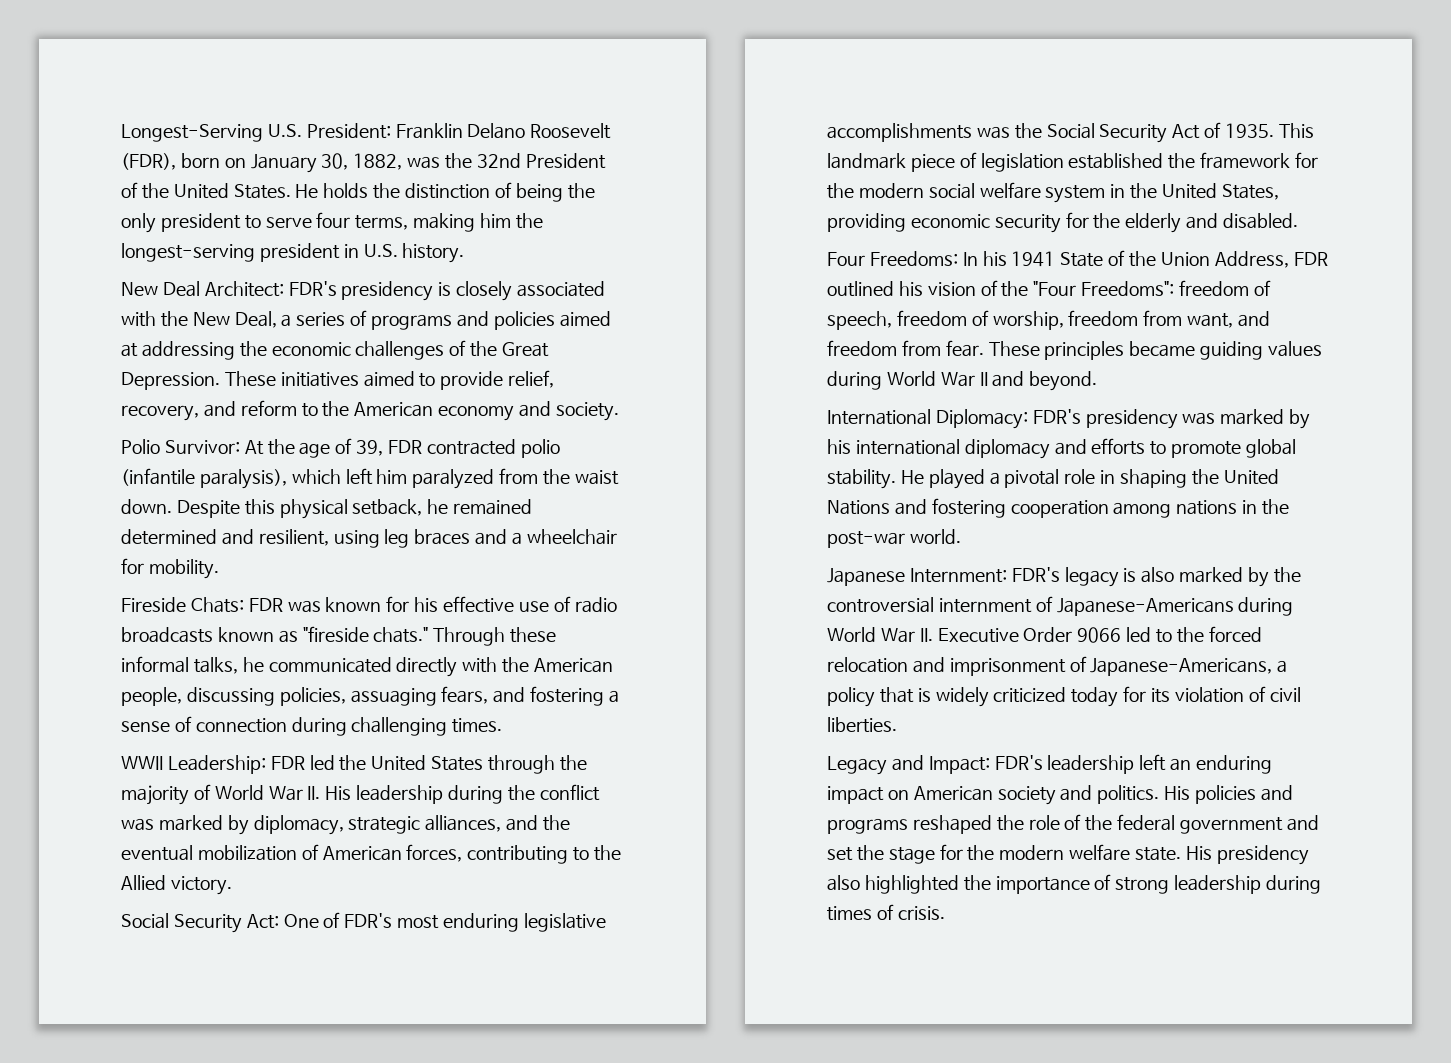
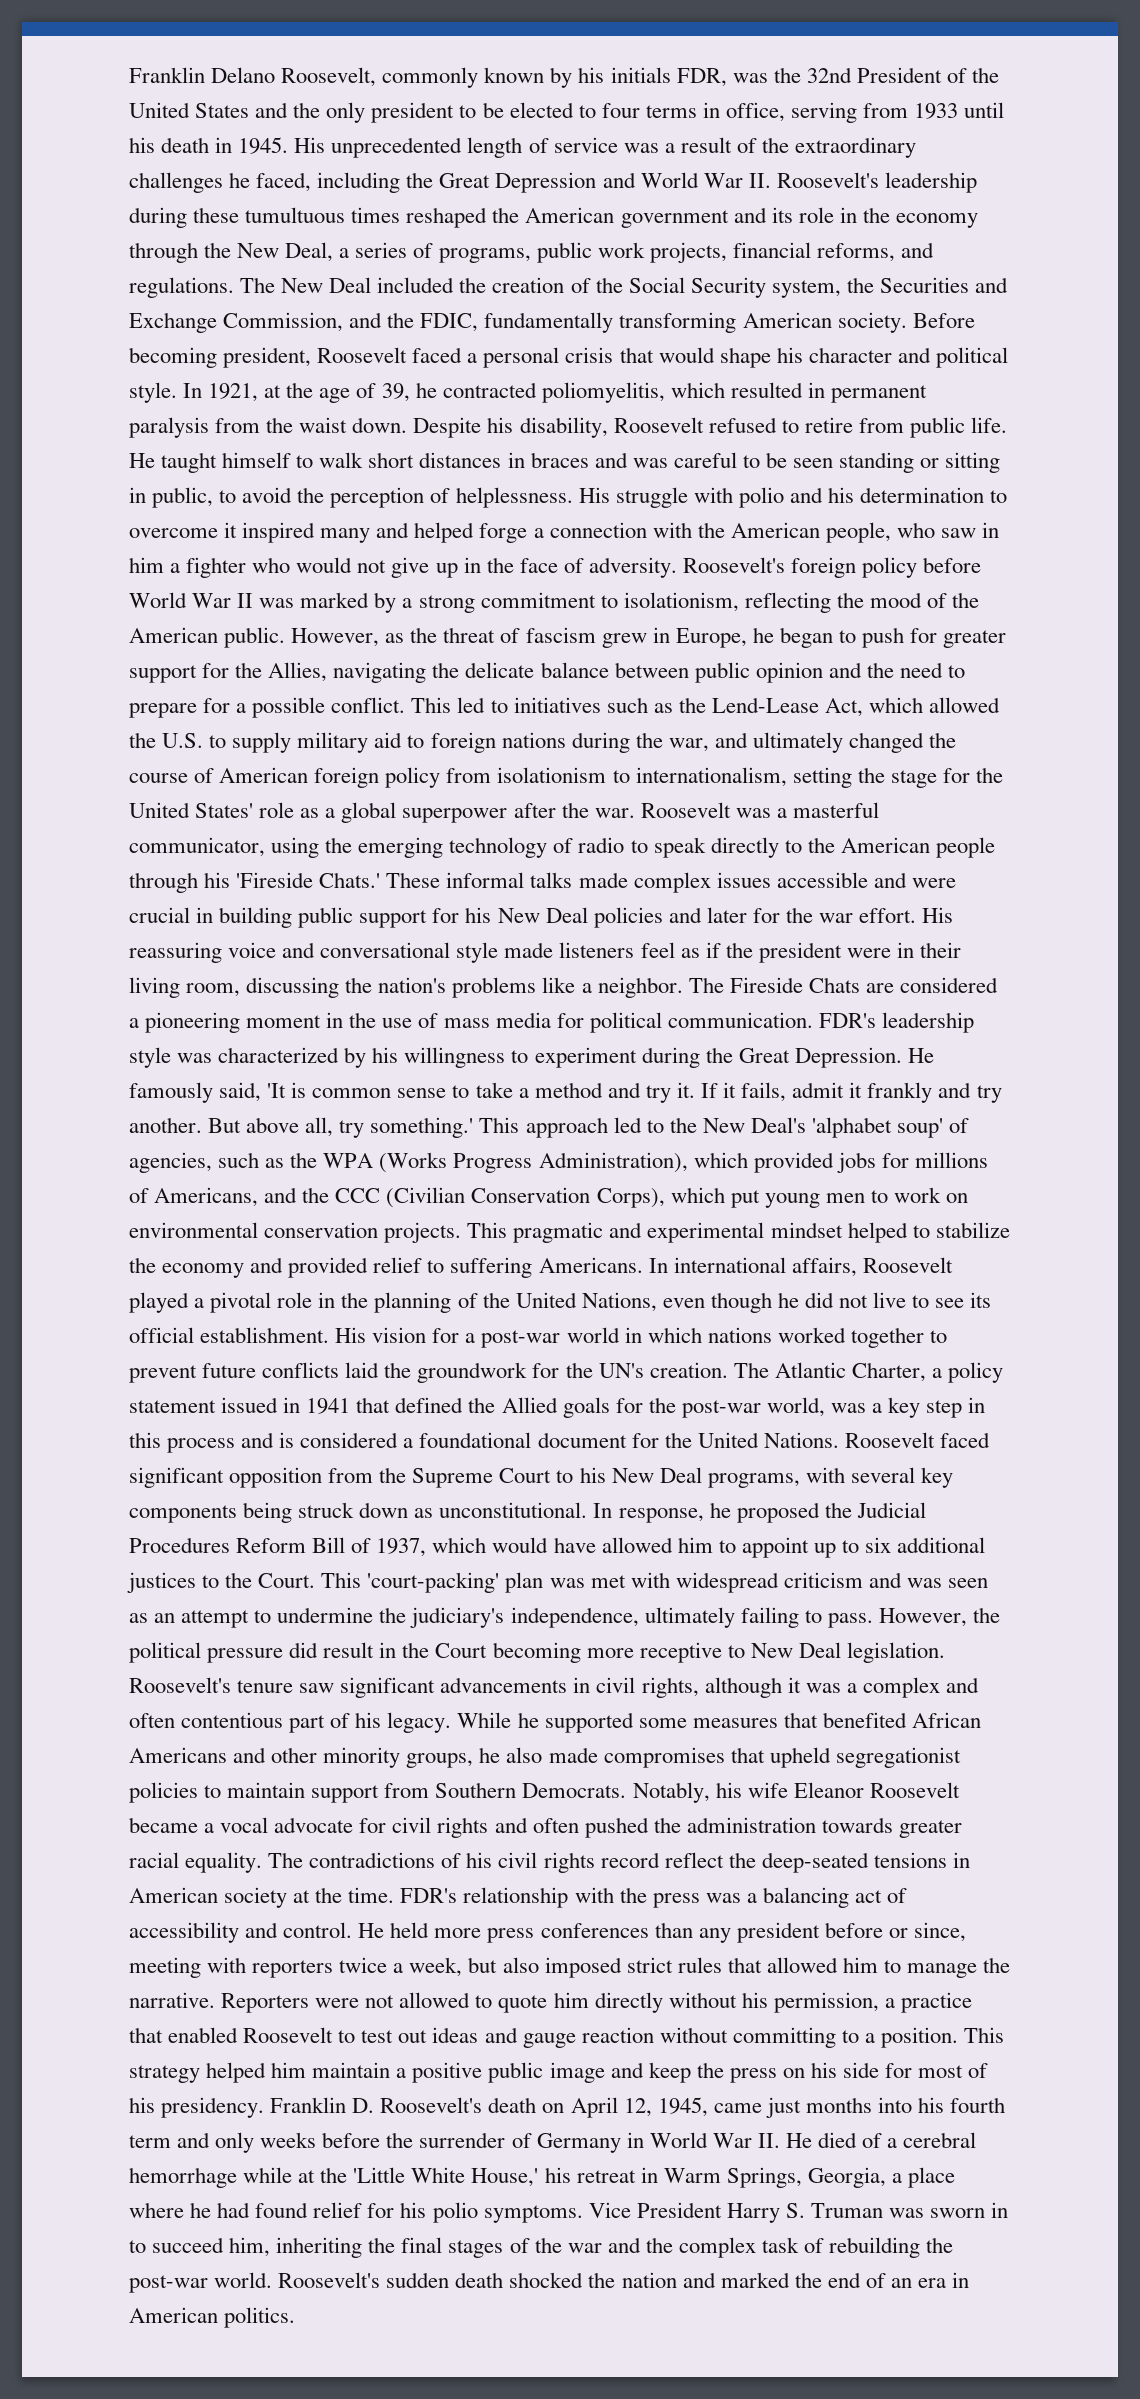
- Longest-Serving U.S. President: Franklin Delano Roosevelt (FDR), born on January 30, 1882, was the 32nd President of the United States. He holds the distinction of being the only president to serve four terms, making him the longest-serving president in U.S. history.
- New Deal Architect: FDR's presidency is closely associated with the New Deal, a series of programs and policies aimed at addressing the economic challenges of the Great Depression. These initiatives aimed to provide relief, recovery, and reform to the American economy and society.
- Polio Survivor: At the age of 39, FDR contracted polio (infantile paralysis), which left him paralyzed from the waist down.
+ Franklin Delano Roosevelt, commonly known by his initials FDR, was the 32nd President of the United States and the only president to be elected to four terms in office, serving from 1933 until his death in 1945. His unprecedented length of service was a result of the extraordinary challenges he faced, including the Great Depression and World War II. Roosevelt's leadership during these tumultuous times reshaped the American government and its role in the economy through the New Deal, a series of programs, public work projects, financial reforms, and regulations. The New Deal included the creation of the Social Security system, the Securities and Exchange Commission, and the FDIC, fundamentally transforming American society. Before becoming president, Roosevelt faced a personal crisis that would shape his character and political style. In 1921, at the age of 39, he contracted poliomyelitis, which resulted in permanent paralysis from the waist down.
- Despite this physical setback, he remained determined and resilient, using leg braces and a wheelchair for mobility.
- Fireside Chats: FDR was known for his effective use of radio broadcasts known as "fireside chats." Through these informal talks, he communicated directly with the American people, discussing policies, assuaging fears, and fostering a sense of connection during challenging times.
- WWII Leadership: FDR led the United States through the majority of World War II. His leadership during the conflict was marked by diplomacy, strategic alliances, and the eventual mobilization of American forces, contributing to the Allied victory.
- Social Security Act: One of FDR's most enduring legislative accomplishments was the Social Security Act of 1935. This landmark piece of legislation established the framework for the modern social welfare system in the United States, providing economic security for the elderly and disabled.
- Four Freedoms: In his 1941 State of the Union Address, FDR outlined his vision of the "Four Freedoms": freedom of speech, freedom of worship, freedom from want, and freedom from fear. These principles became guiding values during World War II and beyond.
- International Diplomacy: FDR's presidency was marked by his international diplomacy and efforts to promote global stability. He played a pivotal role in shaping the United Nations and fostering cooperation among nations in the post-war world.
- Japanese Internment: FDR's legacy is also marked by the controversial internment of Japanese-Americans during World War II. Executive Order 9066 led to the forced relocation and imprisonment of Japanese-Americans, a policy that is widely criticized today for its violation of civil liberties.
- Legacy and Impact: FDR's leadership left an enduring impact on American society and politics. His policies and programs reshaped the role of the federal government and set the stage for the modern welfare state. His presidency also highlighted the importance of strong leadership during times of crisis.
+ Despite his disability, Roosevelt refused to retire from public life. He taught himself to walk short distances in braces and was careful to be seen standing or sitting in public, to avoid the perception of helplessness. His struggle with polio and his determination to overcome it inspired many and helped forge a connection with the American people, who saw in him a fighter who would not give up in the face of adversity. Roosevelt's foreign policy before World War II was marked by a strong commitment to isolationism, reflecting the mood of the American public. However, as the threat of fascism grew in Europe, he began to push for greater support for the Allies, navigating the delicate balance between public opinion and the need to prepare for a possible conflict. This led to initiatives such as the Lend-Lease Act, which allowed the U.S. to supply military aid to foreign nations during the war, and ultimately changed the course of American foreign policy from isolationism to internationalism, setting the stage for the United States' role as a global superpower after the war. Roosevelt was a masterful communicator, using the emerging technology of radio to speak directly to the American people through his 'Fireside Chats.' These informal talks made complex issues accessible and were crucial in building public support for his New Deal policies and later for the war effort. His reassuring voice and conversational style made listeners feel as if the president were in their living room, discussing the nation's problems like a neighbor. The Fireside Chats are considered a pioneering moment in the use of mass media for political communication. FDR's leadership style was characterized by his willingness to experiment during the Great Depression. He famously said, 'It is common sense to take a method and try it. If it fails, admit it frankly and try another. But above all, try something.' This approach led to the New Deal's 'alphabet soup' of agencies, such as the WPA (Works Progress Administration), which provided jobs for millions of Americans, and the CCC (Civilian Conservation Corps), which put young men to work on environmental conservation projects. This pragmatic and experimental mindset helped to stabilize the economy and provided relief to suffering Americans. In international affairs, Roosevelt played a pivotal role in the planning of the United Nations, even though he did not live to see its official establishment. His vision for a post-war world in which nations worked together to prevent future conflicts laid the groundwork for the UN's creation. The Atlantic Charter, a policy statement issued in 1941 that defined the Allied goals for the post-war world, was a key step in this process and is considered a foundational document for the United Nations. Roosevelt faced significant opposition from the Supreme Court to his New Deal programs, with several key components being struck down as unconstitutional. In response, he proposed the Judicial Procedures Reform Bill of 1937, which would have allowed him to appoint up to six additional justices to the Court. This 'court-packing' plan was met with widespread criticism and was seen as an attempt to undermine the judiciary's independence, ultimately failing to pass. However, the political pressure did result in the Court becoming more receptive to New Deal legislation. Roosevelt's tenure saw significant advancements in civil rights, although it was a complex and often contentious part of his legacy. While he supported some measures that benefited African Americans and other minority groups, he also made compromises that upheld segregationist policies to maintain support from Southern Democrats. Notably, his wife Eleanor Roosevelt became a vocal advocate for civil rights and often pushed the administration towards greater racial equality. The contradictions of his civil rights record reflect the deep-seated tensions in American society at the time. FDR's relationship with the press was a balancing act of accessibility and control. He held more press conferences than any president before or since, meeting with reporters twice a week, but also imposed strict rules that allowed him to manage the narrative. Reporters were not allowed to quote him directly without his permission, a practice that enabled Roosevelt to test out ideas and gauge reaction without committing to a position. This strategy helped him maintain a positive public image and keep the press on his side for most of his presidency. Franklin D. Roosevelt's death on April 12, 1945, came just months into his fourth term and only weeks before the surrender of Germany in World War II. He died of a cerebral hemorrhage while at the 'Little White House,' his retreat in Warm Springs, Georgia, a place where he had found relief for his polio symptoms. Vice President Harry S. Truman was sworn in to succeed him, inheriting the final stages of the war and the complex task of rebuilding the post-war world. Roosevelt's sudden death shocked the nation and marked the end of an era in American politics.

